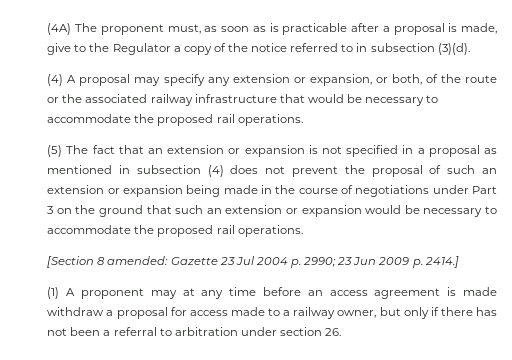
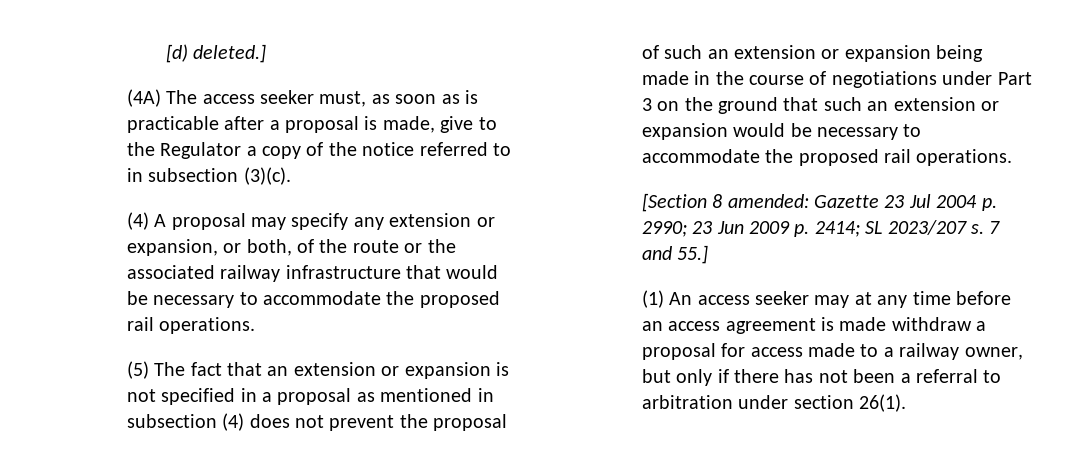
- (4A) The proponent must, as soon as is practicable after a proposal is made, give to the Regulator a copy of the notice referred to in subsection (3)(d).
+ [d) deleted.]
+ (4A) The access seeker must, as soon as is practicable after a proposal is made, give to the Regulator a copy of the notice referred to in subsection (3)(c).
- [Section 8 amended: Gazette 23 Jul 2004 p. 2990; 23 Jun 2009 p. 2414.]
- (1) A proponent may at any time before an access agreement is made withdraw a proposal for access made to a railway owner, but only if there has not been a referral to arbitration under section 26.
+ [Section 8 amended: Gazette 23 Jul 2004 p. 2990; 23 Jun 2009 p. 2414; SL 2023/207 s. 7 and 55.]
+ (1) An access seeker may at any time before an access agreement is made withdraw a proposal for access made to a railway owner, but only if there has not been a referral to arbitration under section 26(1).

